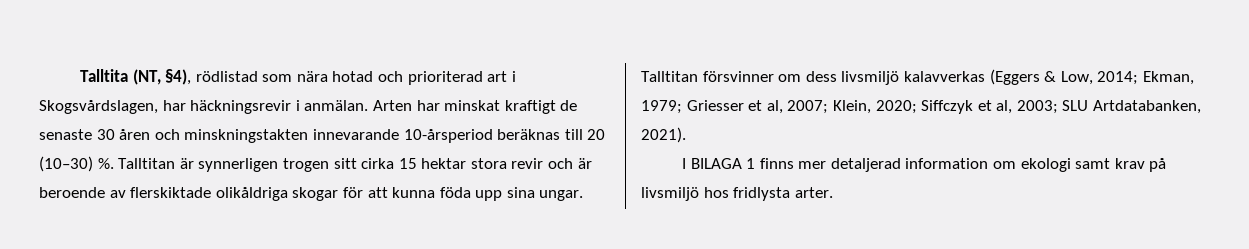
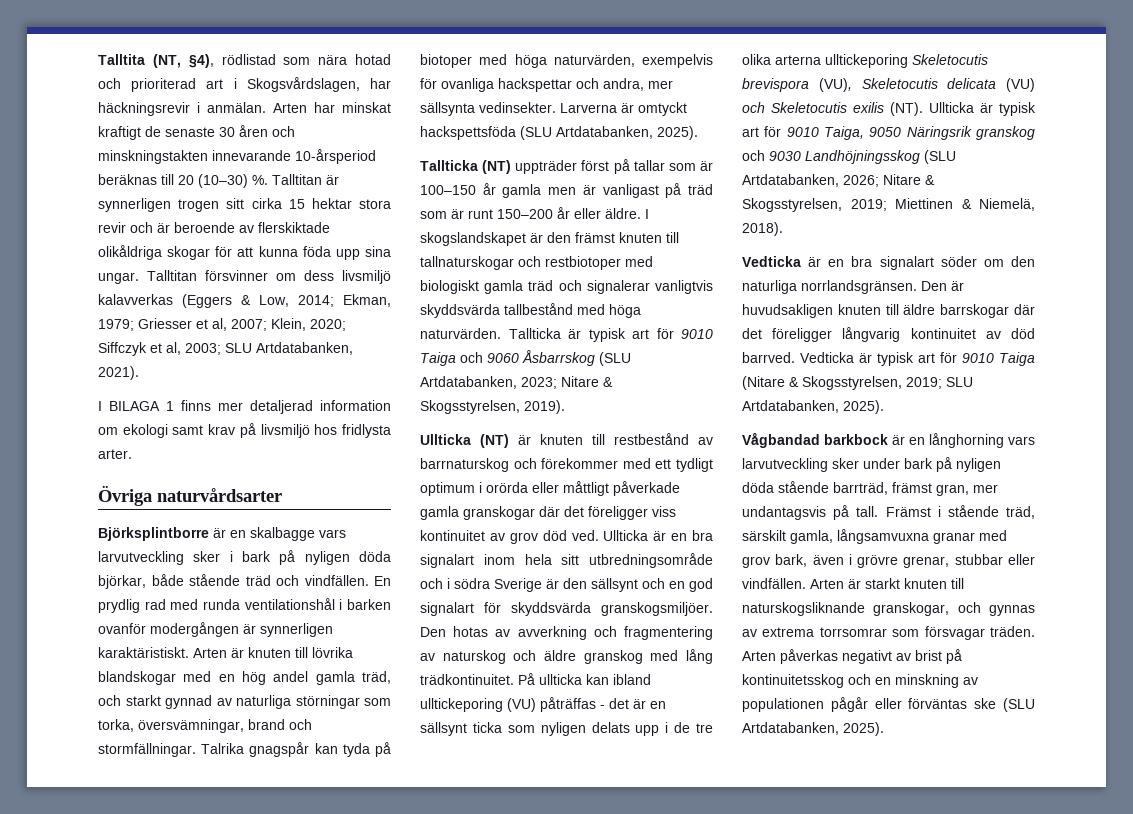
+ Övriga naturvårdsarter
+ Björksplintborre är en skalbagge vars larvutveckling sker i bark på nyligen döda björkar, både stående träd och vindfällen. En prydlig rad med runda ventilationshål i barken ovanför modergången är synnerligen karaktäristiskt. Arten är knuten till lövrika blandskogar med en hög andel gamla träd, och starkt gynnad av naturliga störningar som torka, översvämningar, brand och stormfällningar. Talrika gnagspår kan tyda på biotoper med höga naturvärden, exempelvis för ovanliga hackspettar och andra, mer sällsynta vedinsekter. Larverna är omtyckt hackspettsföda (SLU Artdatabanken, 2025).
+ Tallticka (NT) uppträder först på tallar som är 100–150 år gamla men är vanligast på träd som är runt 150–200 år eller äldre. I skogslandskapet är den främst knuten till tallnaturskogar och restbiotoper med biologiskt gamla träd och signalerar vanligtvis skyddsvärda tallbestånd med höga naturvärden. Tallticka är typisk art för 9010 Taiga och 9060 Åsbarrskog (SLU Artdatabanken, 2023; Nitare & Skogsstyrelsen, 2019).
+ Ullticka (NT) är knuten till restbestånd av barrnaturskog och förekommer med ett tydligt optimum i orörda eller måttligt påverkade gamla granskogar där det föreligger viss kontinuitet av grov död ved. Ullticka är en bra signalart inom hela sitt utbredningsområde och i södra Sverige är den sällsynt och en god signalart för skyddsvärda granskogsmiljöer. Den hotas av avverkning och fragmentering av naturskog och äldre granskog med lång trädkontinuitet. På ullticka kan ibland ulltickeporing (VU) påträffas - det är en sällsynt ticka som nyligen delats upp i de tre olika arterna ulltickeporing Skeletocutis brevispora (VU), Skeletocutis delicata (VU) och Skeletocutis exilis (NT). Ullticka är typisk art för 9010 Taiga, 9050 Näringsrik granskog och 9030 Landhöjningsskog (SLU Artdatabanken, 2026; Nitare & Skogsstyrelsen, 2019; Miettinen & Niemelä, 2018).
+ Vedticka är en bra signalart söder om den naturliga norrlandsgränsen. Den är huvudsakligen knuten till äldre barrskogar där det föreligger långvarig kontinuitet av död barrved. Vedticka är typisk art för 9010 Taiga (Nitare & Skogsstyrelsen, 2019; SLU Artdatabanken, 2025).
+ Vågbandad barkbock är en långhorning vars larvutveckling sker under bark på nyligen döda stående barrträd, främst gran, mer undantagsvis på tall. Främst i stående träd, särskilt gamla, långsamvuxna granar med grov bark, även i grövre grenar, stubbar eller vindfällen. Arten är starkt knuten till naturskogsliknande granskogar, och gynnas av extrema torrsomrar som försvagar träden. Arten påverkas negativt av brist på kontinuitetsskog och en minskning av populationen pågår eller förväntas ske (SLU Artdatabanken, 2025).

